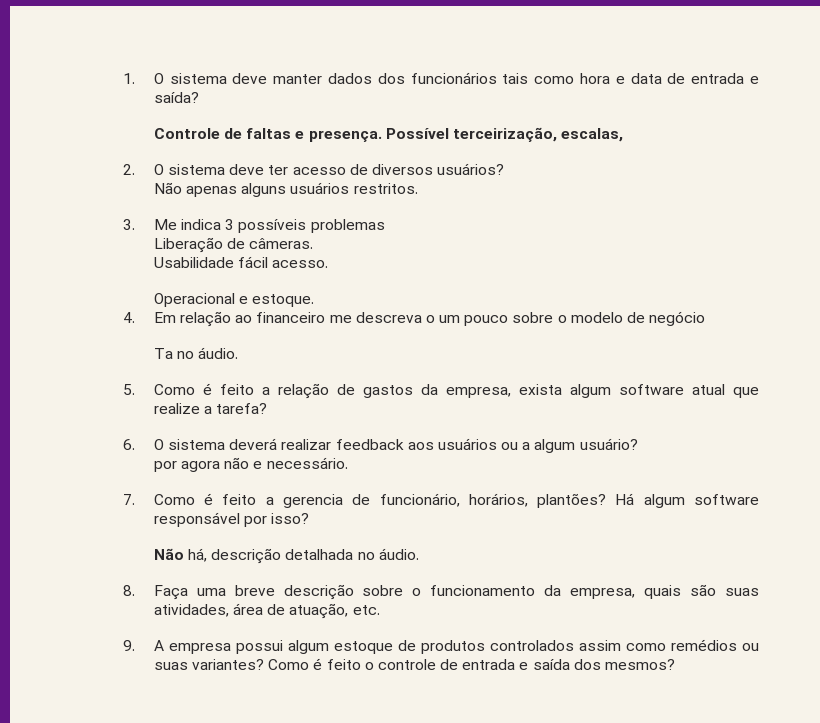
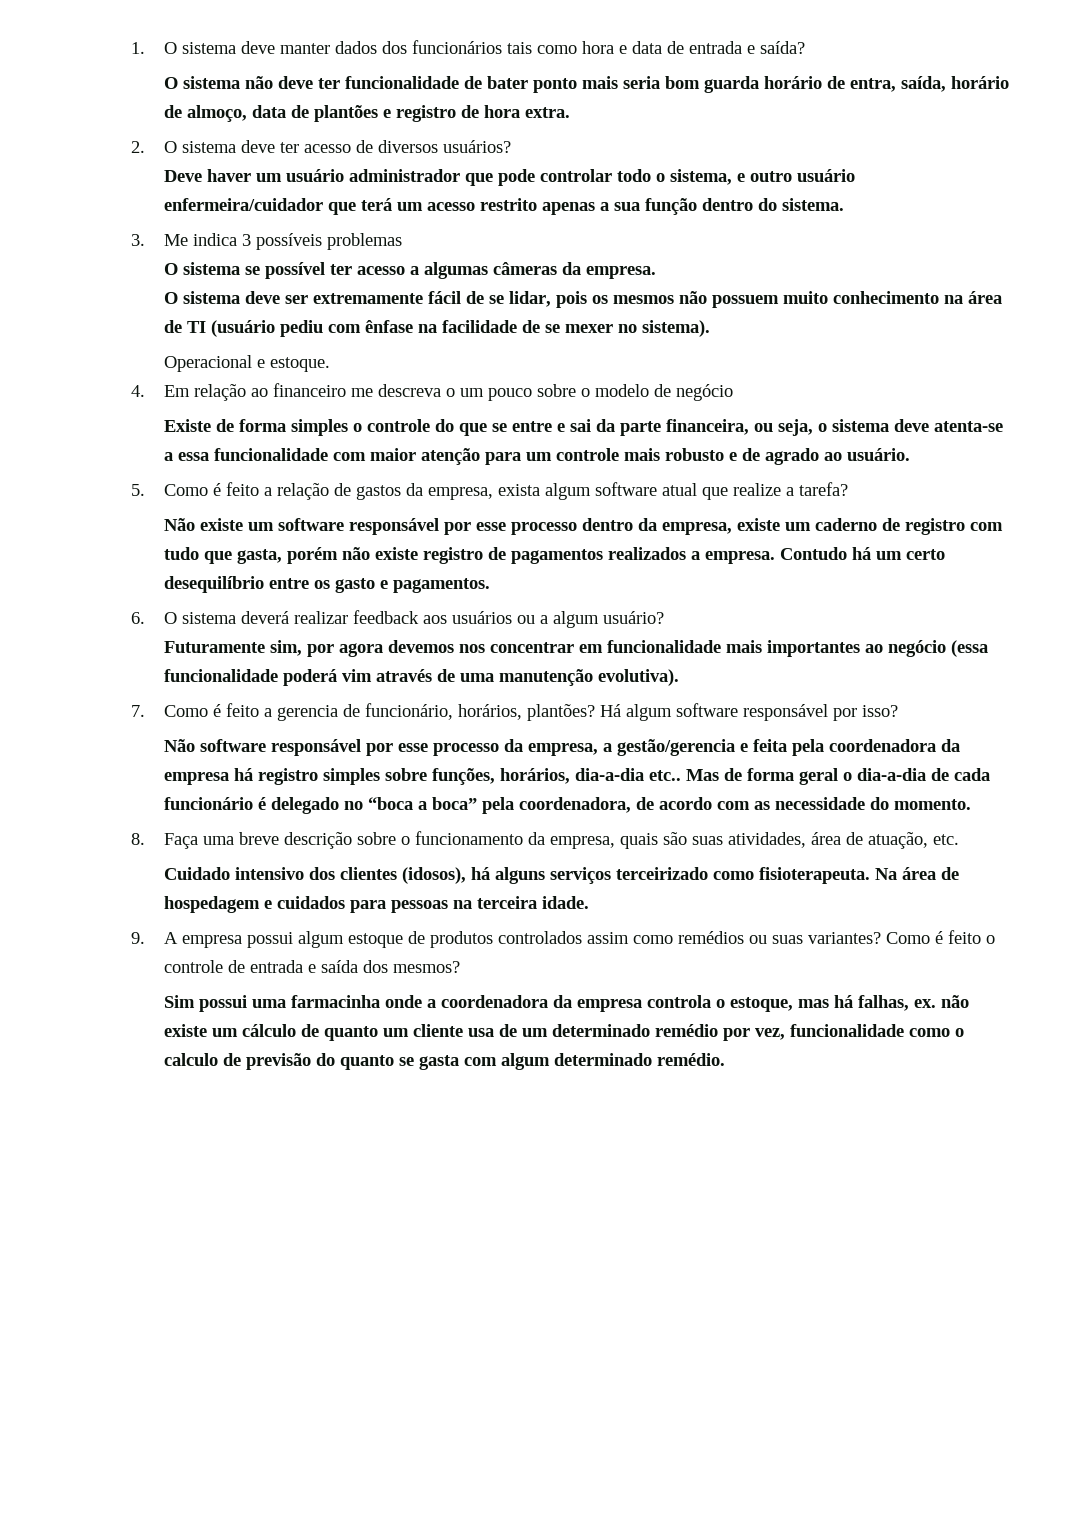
- Controle de faltas e presença. Possível terceirização, escalas,
+ O sistema não deve ter funcionalidade de bater ponto mais seria bom guarda horário de entra, saída, horário de almoço, data de plantões e registro de hora extra.
- Não apenas alguns usuários restritos.
+ Deve haver um usuário administrador que pode controlar todo o sistema, e outro usuário enfermeira/cuidador que terá um acesso restrito apenas a sua função dentro do sistema.
- Liberação de câmeras.
- Usabilidade fácil acesso.
+ O sistema se possível ter acesso a algumas câmeras da empresa.
+ O sistema deve ser extremamente fácil de se lidar, pois os mesmos não possuem muito conhecimento na área de TI (usuário pediu com ênfase na facilidade de se mexer no sistema).
- Ta no áudio.
+ Existe de forma simples o controle do que se entre e sai da parte financeira, ou seja, o sistema deve atenta-se a essa funcionalidade com maior atenção para um controle mais robusto e de agrado ao usuário.
+ Não existe um software responsável por esse processo dentro da empresa, existe um caderno de registro com tudo que gasta, porém não existe registro de pagamentos realizados a empresa. Contudo há um certo desequilíbrio entre os gasto e pagamentos.
- por agora não e necessário.
+ Futuramente sim, por agora devemos nos concentrar em funcionalidade mais importantes ao negócio (essa funcionalidade poderá vim através de uma manutenção evolutiva).
- Não há, descrição detalhada no áudio.
+ Não software responsável por esse processo da empresa, a gestão/gerencia e feita pela coordenadora da empresa há registro simples sobre funções, horários, dia-a-dia etc.. Mas de forma geral o dia-a-dia de cada funcionário é delegado no “boca a boca” pela coordenadora, de acordo com as necessidade do momento.
+ Cuidado intensivo dos clientes (idosos), há alguns serviços terceirizado como fisioterapeuta. Na área de hospedagem e cuidados para pessoas na terceira idade.
+ Sim possui uma farmacinha onde a coordenadora da empresa controla o estoque, mas há falhas, ex. não existe um cálculo de quanto um cliente usa de um determinado remédio por vez, funcionalidade como o calculo de previsão do quanto se gasta com algum determinado remédio.

